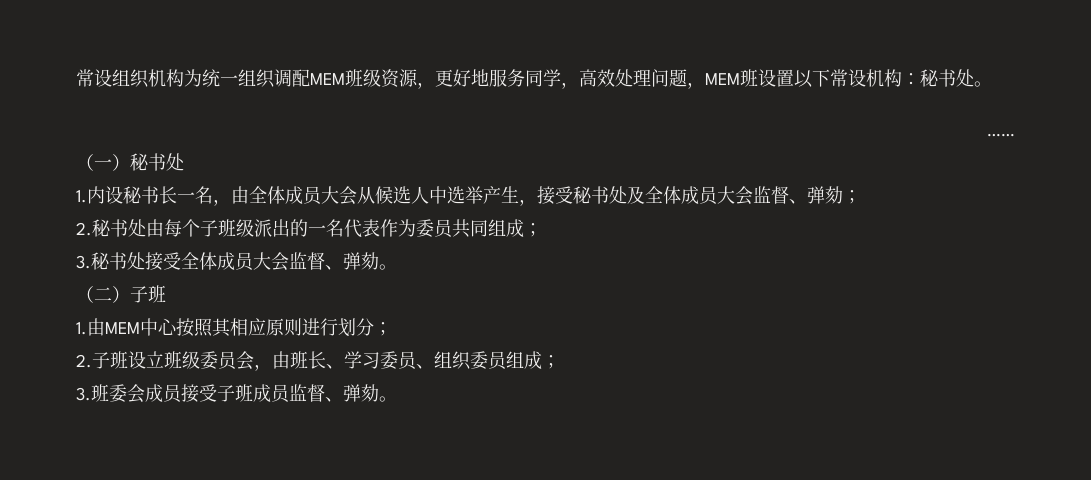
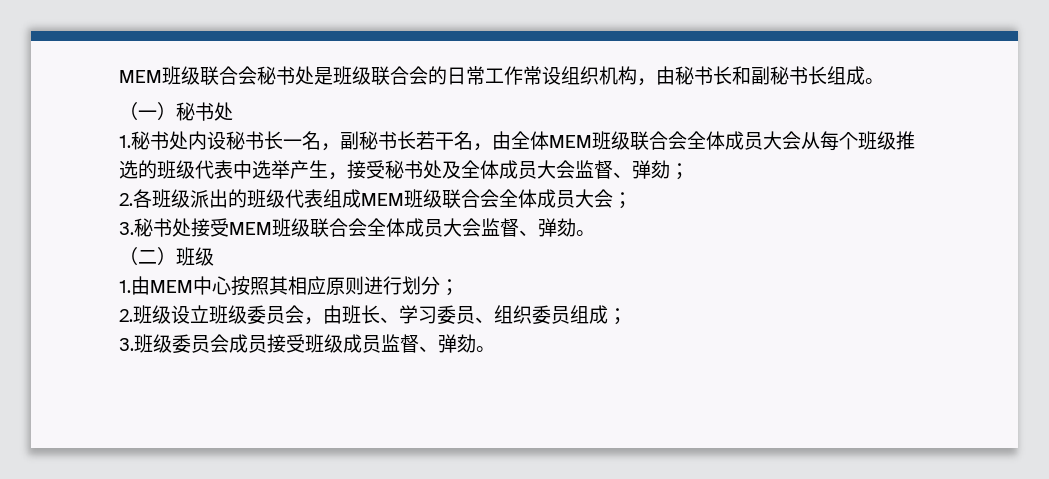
- 常设组织机构为统一组织调配MEM班级资源，更好地服务同学，高效处理问题，MEM班设置以下常设机构：秘书处。
- ……
+ MEM班级联合会秘书处是班级联合会的日常工作常设组织机构，由秘书长和副秘书长组成。
- 1.内设秘书长一名，由全体成员大会从候选人中选举产生，接受秘书处及全体成员大会监督、弹劾；
+ 1.秘书处内设秘书长一名，副秘书长若干名，由全体MEM班级联合会全体成员大会从每个班级推选的班级代表中选举产生，接受秘书处及全体成员大会监督、弹劾；
- 2.秘书处由每个子班级派出的一名代表作为委员共同组成；
+ 2.各班级派出的班级代表组成MEM班级联合会全体成员大会；
- 3.秘书处接受全体成员大会监督、弹劾。
+ 3.秘书处接受MEM班级联合会全体成员大会监督、弹劾。
- （二）子班
+ （二）班级
- 2.子班设立班级委员会，由班长、学习委员、组织委员组成；
+ 2.班级设立班级委员会，由班长、学习委员、组织委员组成；
- 3.班委会成员接受子班成员监督、弹劾。
+ 3.班级委员会成员接受班级成员监督、弹劾。

